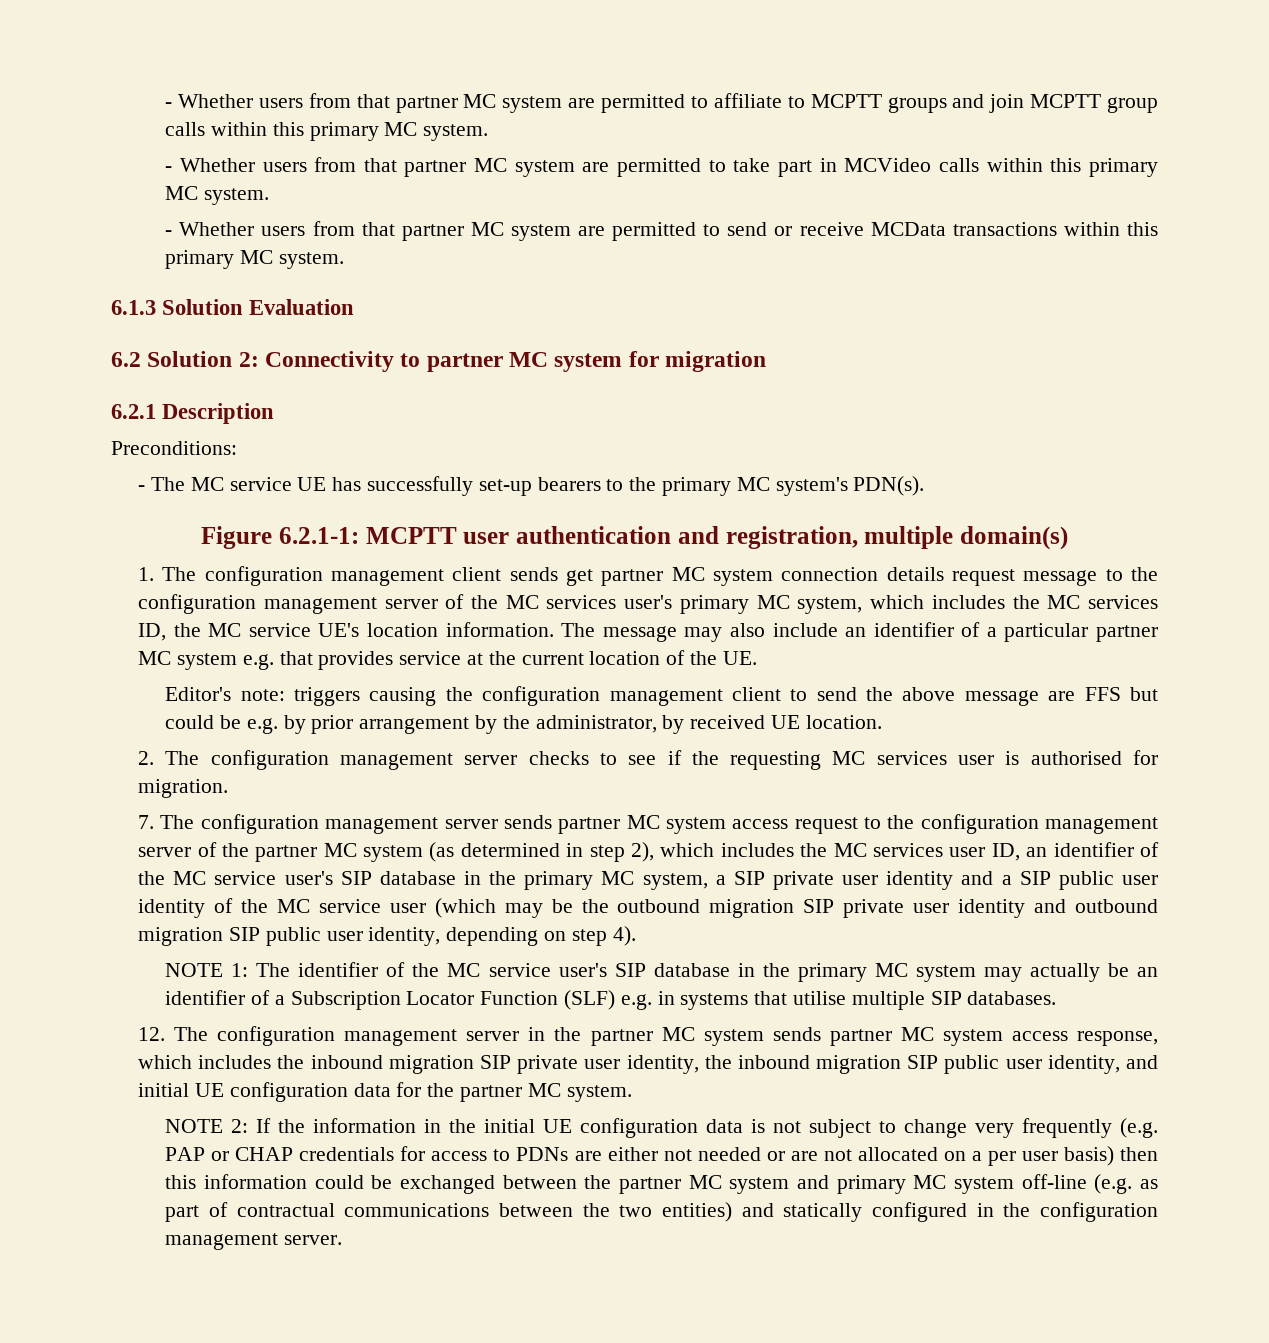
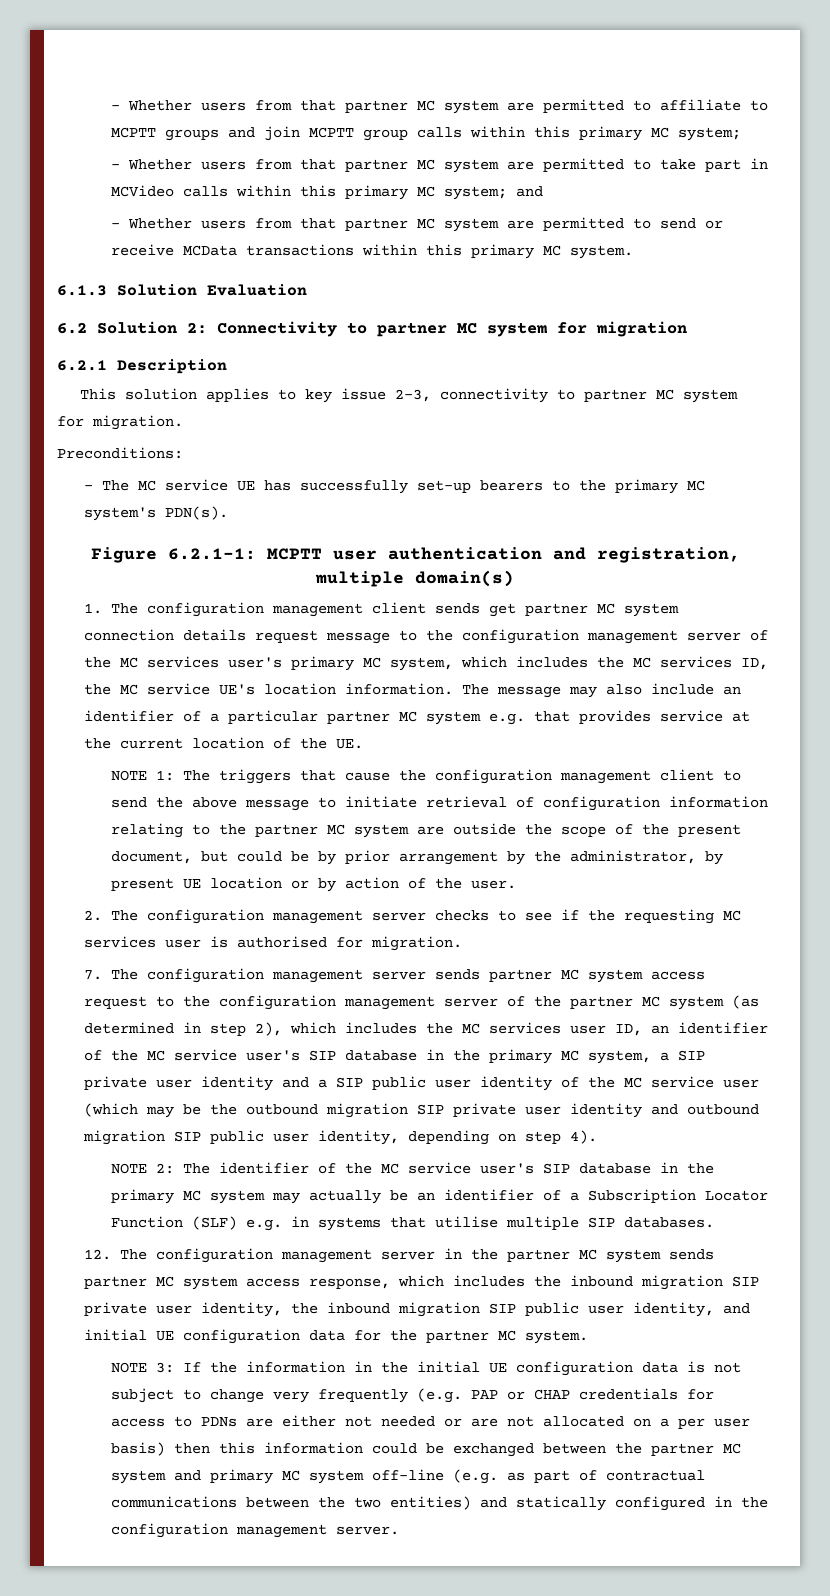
- - Whether users from that partner MC system are permitted to affiliate to MCPTT groups and join MCPTT group calls within this primary MC system.
+ - Whether users from that partner MC system are permitted to affiliate to MCPTT groups and join MCPTT group calls within this primary MC system;
- - Whether users from that partner MC system are permitted to take part in MCVideo calls within this primary MC system.
+ - Whether users from that partner MC system are permitted to take part in MCVideo calls within this primary MC system; and
+ This solution applies to key issue 2-3, connectivity to partner MC system for migration.
- Editor's note: triggers causing the configuration management client to send the above message are FFS but could be e.g. by prior arrangement by the administrator, by received UE location.
+ NOTE 1: The triggers that cause the configuration management client to send the above message to initiate retrieval of configuration information relating to the partner MC system are outside the scope of the present document, but could be by prior arrangement by the administrator, by present UE location or by action of the user.
- NOTE 1: The identifier of the MC service user's SIP database in the primary MC system may actually be an identifier of a Subscription Locator Function (SLF) e.g. in systems that utilise multiple SIP databases.
+ NOTE 2: The identifier of the MC service user's SIP database in the primary MC system may actually be an identifier of a Subscription Locator Function (SLF) e.g. in systems that utilise multiple SIP databases.
- NOTE 2:
+ NOTE 3:

